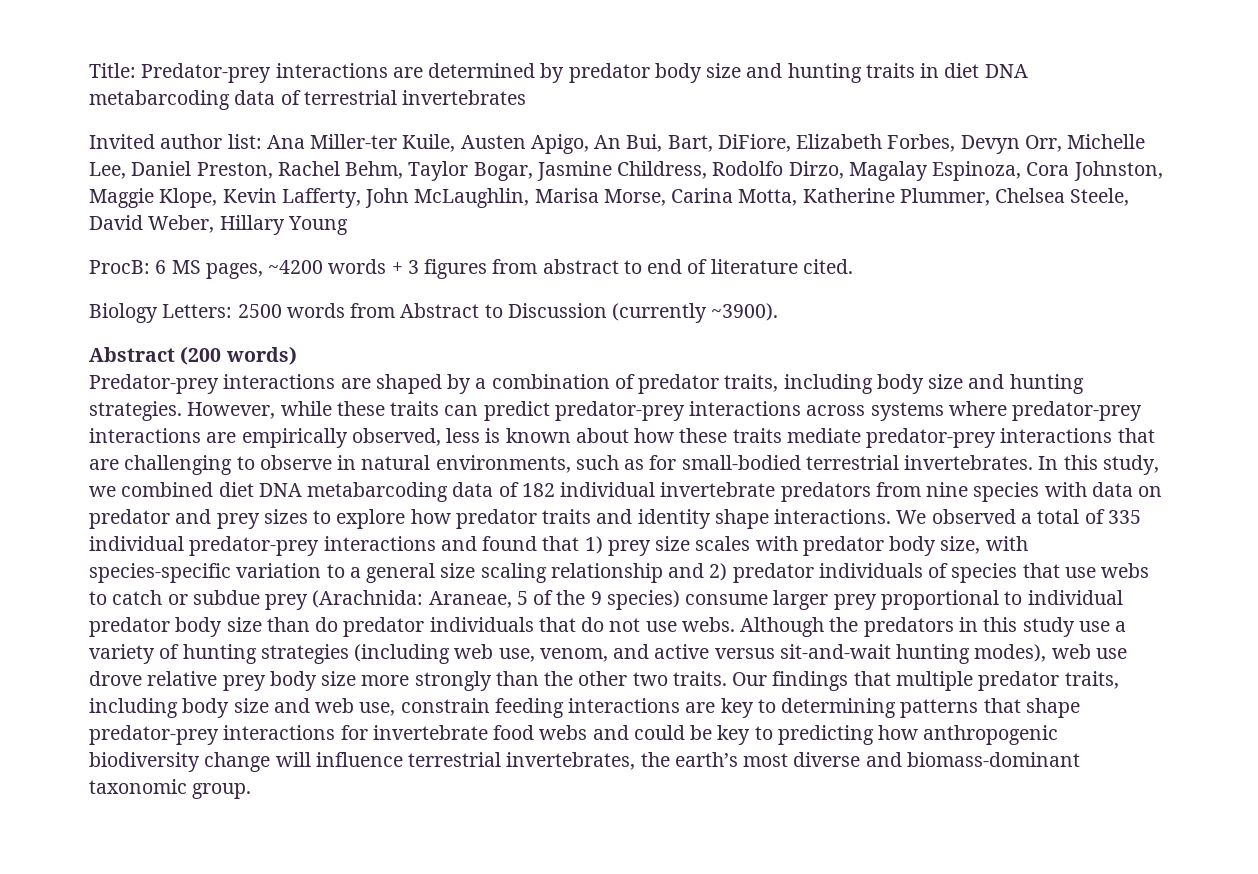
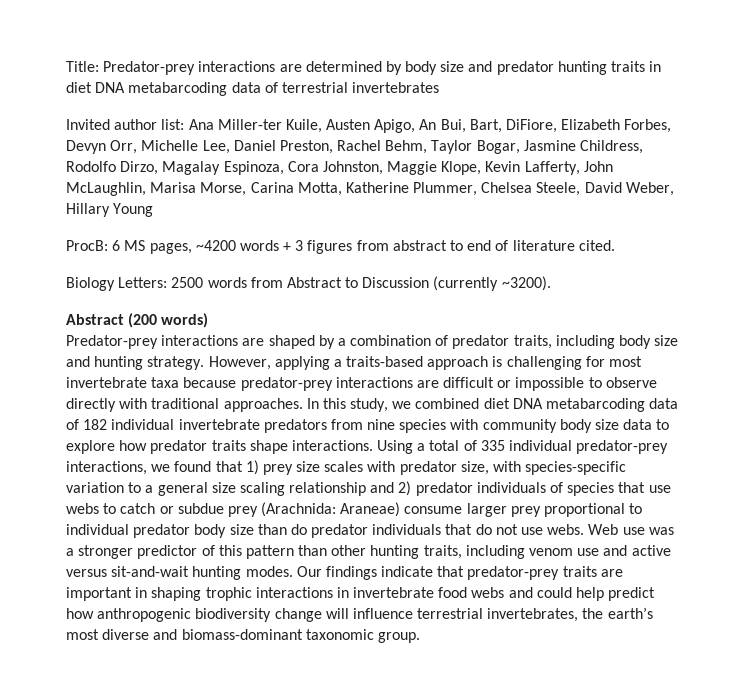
- Title: Predator-prey interactions are determined by predator body size and hunting traits in diet DNA metabarcoding data of terrestrial invertebrates
+ Title: Predator-prey interactions are determined by body size and predator hunting traits in diet DNA metabarcoding data of terrestrial invertebrates
- Biology Letters: 2500 words from Abstract to Discussion (currently ~3900).
+ Biology Letters: 2500 words from Abstract to Discussion (currently ~3200).
- Predator-prey interactions are shaped by a combination of predator traits, including body size and hunting strategies. However, while these traits can predict predator-prey interactions across systems where predator-prey interactions are empirically observed, less is known about how these traits mediate predator-prey interactions that are challenging to observe in natural environments, such as for small-bodied terrestrial invertebrates.
+ Predator-prey interactions are shaped by a combination of predator traits, including body size and hunting strategy. However, applying a traits-based approach is challenging for most invertebrate taxa because predator-prey interactions are difficult or impossible to observe directly with traditional approaches.
- In this study, we combined diet DNA metabarcoding data of 182 individual invertebrate predators from nine species with data on predator and prey sizes to explore how predator traits and identity shape interactions. We observed a total of 335 individual predator-prey interactions and found that 1) prey size scales with predator body size, with species-specific variation to a general size scaling relationship and 2) predator individuals of species that use webs to catch or subdue prey (Arachnida:
+ In this study, we combined diet DNA metabarcoding data of 182 individual invertebrate predators from nine species with community body size data to explore how predator traits shape interactions. Using a total of 335 individual predator-prey interactions, we found that 1) prey size scales with predator size, with species-specific variation to a general size scaling relationship and 2) predator individuals of species that use webs to catch or subdue prey (Arachnida:
- Araneae, 5 of the 9 species) consume larger prey proportional to individual predator body size than do predator individuals that do not use webs.
+ Araneae) consume larger prey proportional to individual predator body size than do predator individuals that do not use webs.
- Although the predators in this study use a variety of hunting strategies (including web use, venom, and active versus sit-and-wait hunting modes), web use drove relative prey body size more strongly than the other two traits. Our findings that multiple predator traits, including body size and web use, constrain feeding interactions are key to determining patterns that shape predator-prey interactions for invertebrate food webs and could be key to predicting how anthropogenic biodiversity change will influence terrestrial invertebrates, the earth’s most diverse and biomass-dominant taxonomic group.
+ Web use was a stronger predictor of this pattern than other hunting traits, including venom use and active versus sit-and-wait hunting modes. Our findings indicate that predator-prey traits are important in shaping trophic interactions in invertebrate food webs and could help predict how anthropogenic biodiversity change will influence terrestrial invertebrates, the earth’s most diverse and biomass-dominant taxonomic group.

